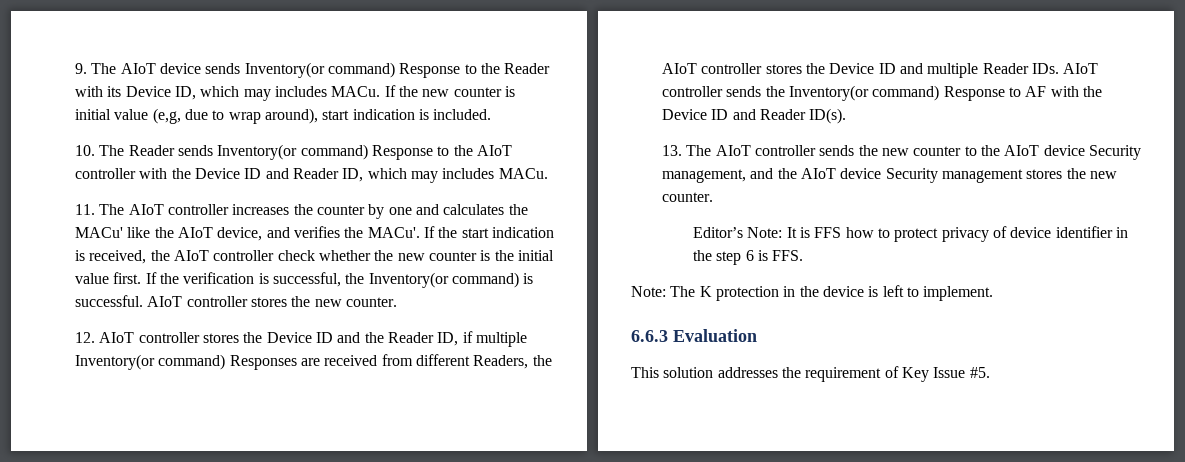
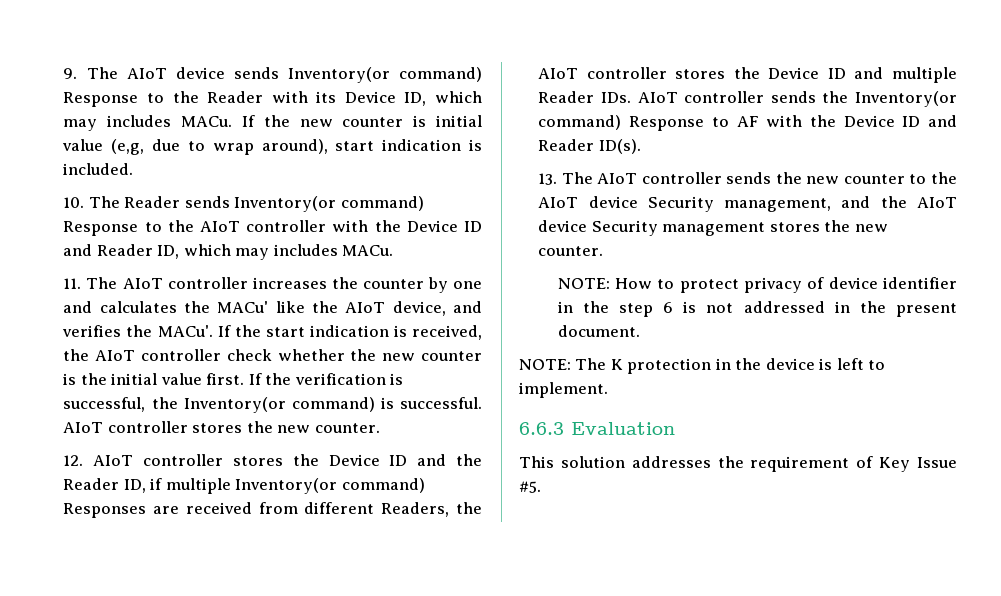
- Editor’s Note: It is FFS how to protect privacy of device identifier in the step 6 is FFS.
- Note: The K protection in the device is left to implement.
+ NOTE: How to protect privacy of device identifier in the step 6 is not addressed in the present document.
+ NOTE: The K protection in the device is left to implement.

